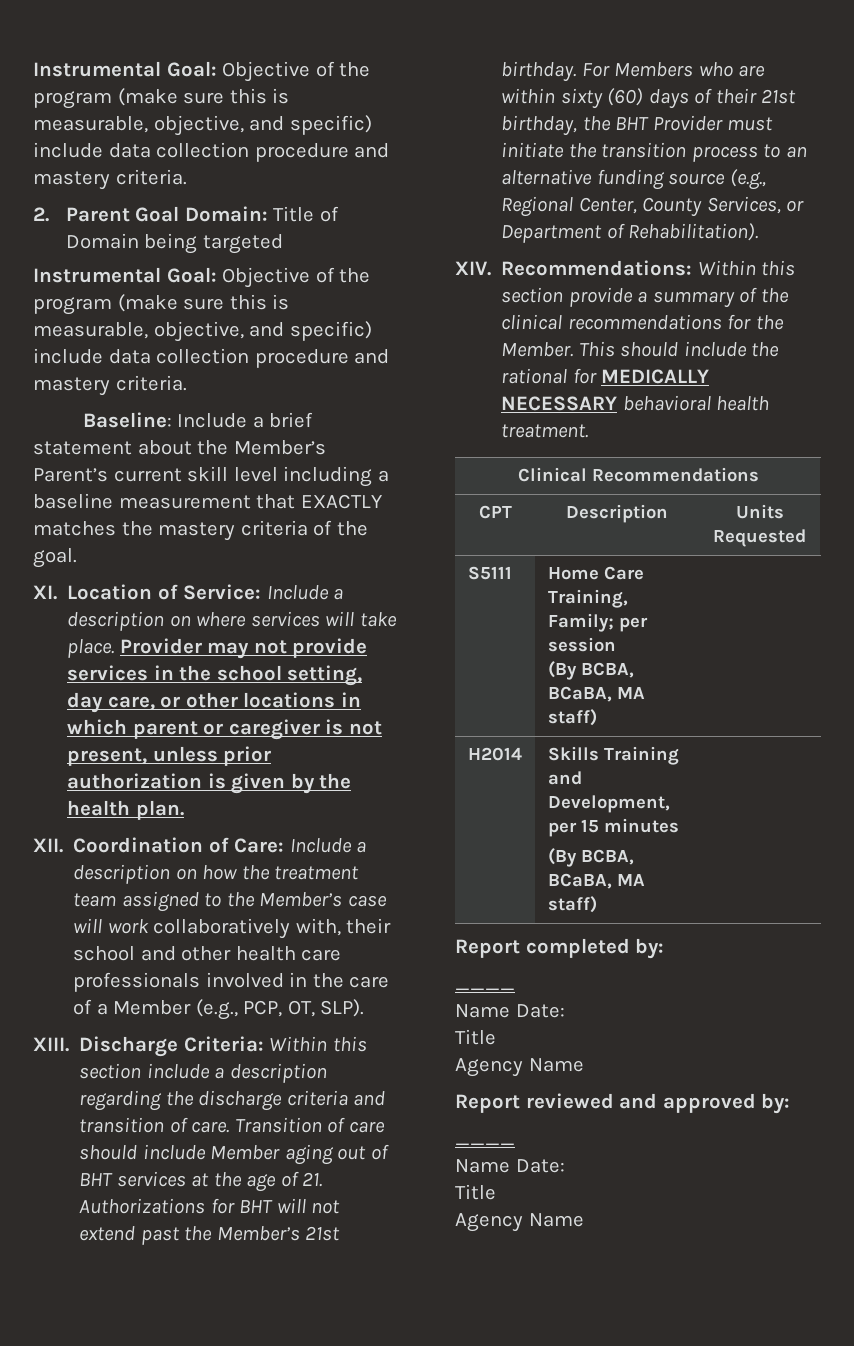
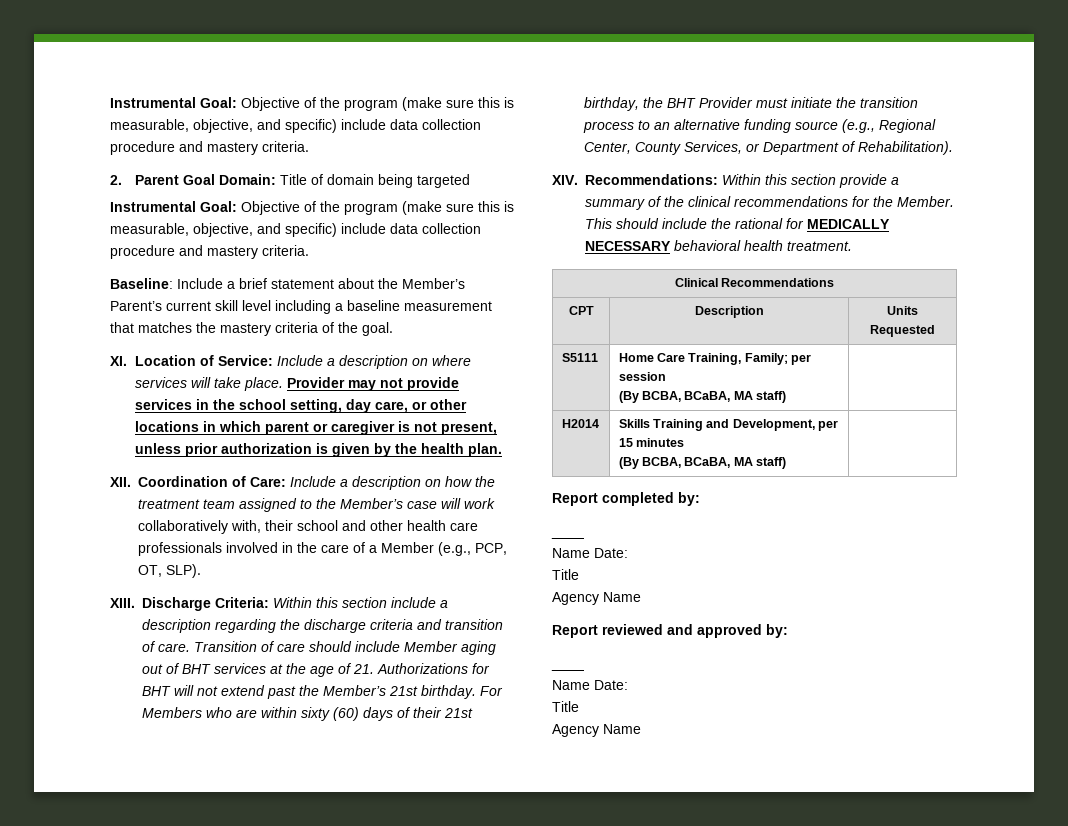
- 2. Parent Goal Domain: Title of Domain being targeted
+ 2. Parent Goal Domain: Title of domain being targeted
- Baseline: Include a brief statement about the Member’s Parent’s current skill level including a baseline measurement that EXACTLY matches the mastery criteria of the goal.
+ Baseline: Include a brief statement about the Member’s Parent’s current skill level including a baseline measurement that matches the mastery criteria of the goal.

